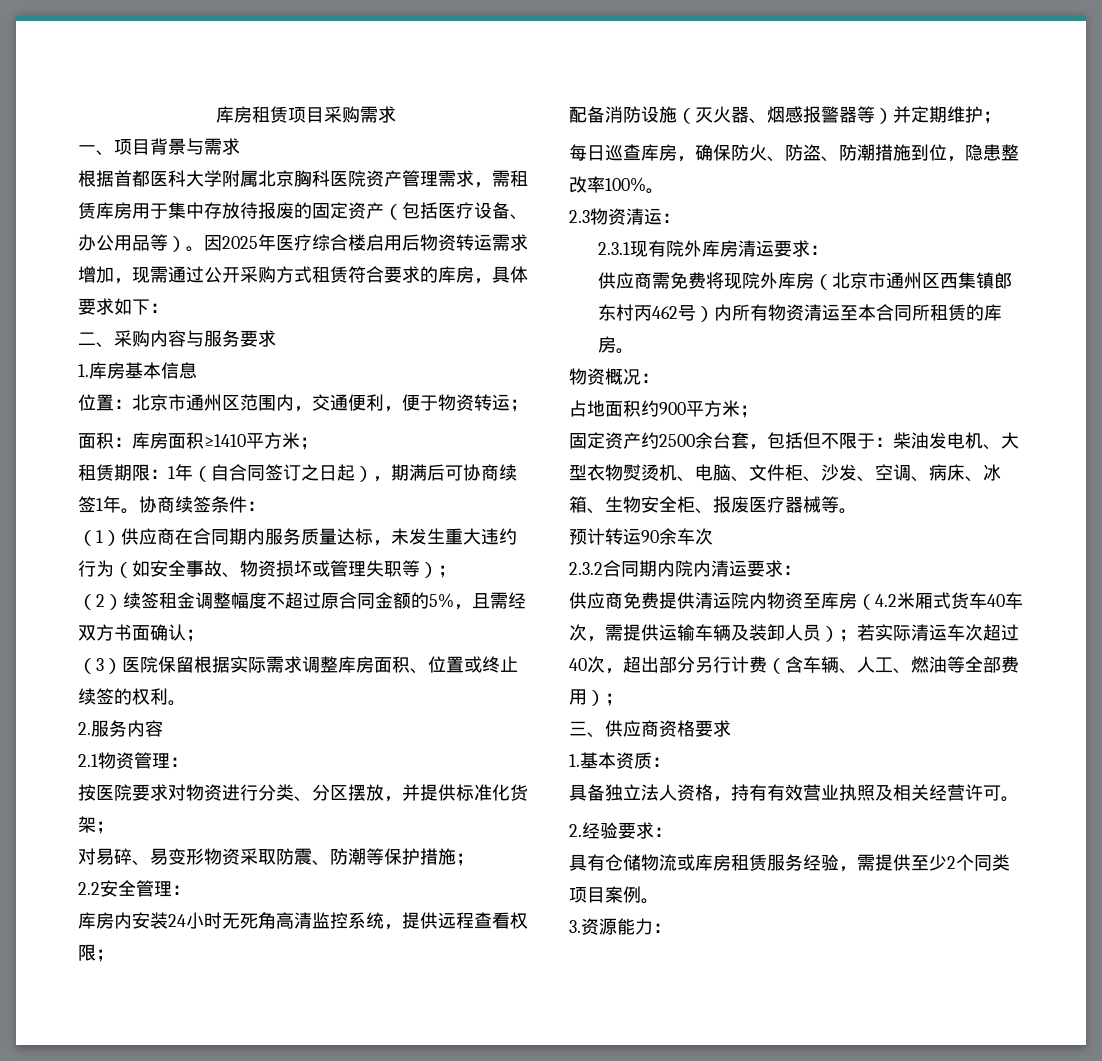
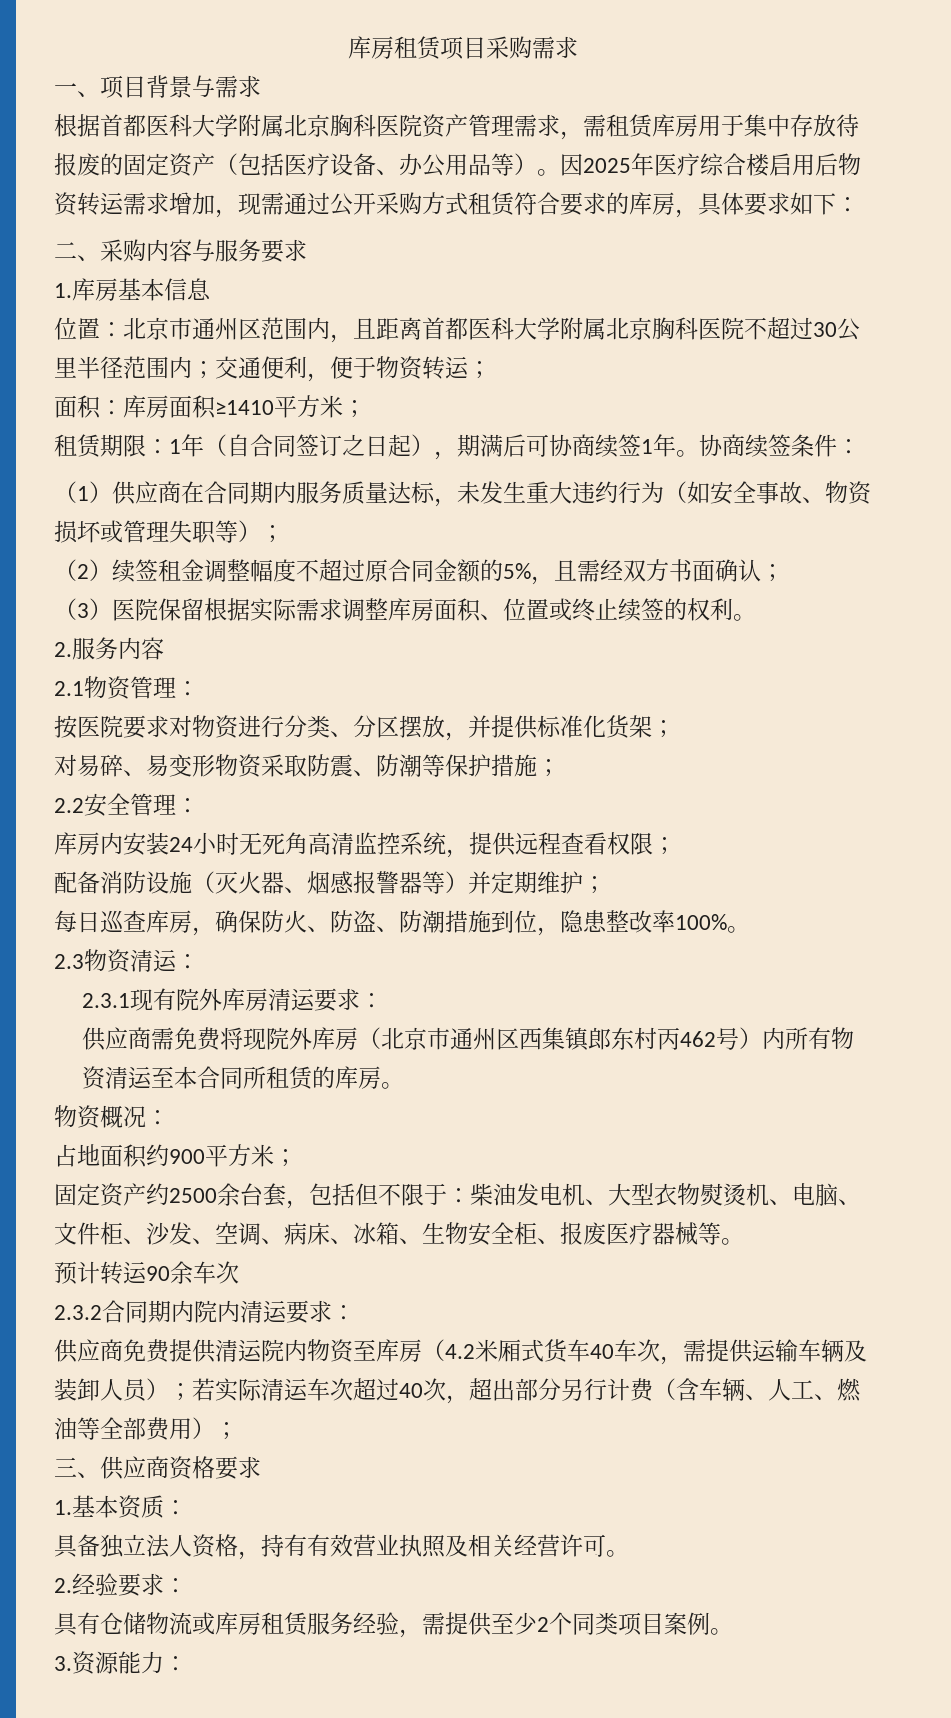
- 位置：北京市通州区范围内，交通便利，便于物资转运；
+ 位置：北京市通州区范围内，且距离首都医科大学附属北京胸科医院不超过30公里半径范围内；交通便利，便于物资转运；

